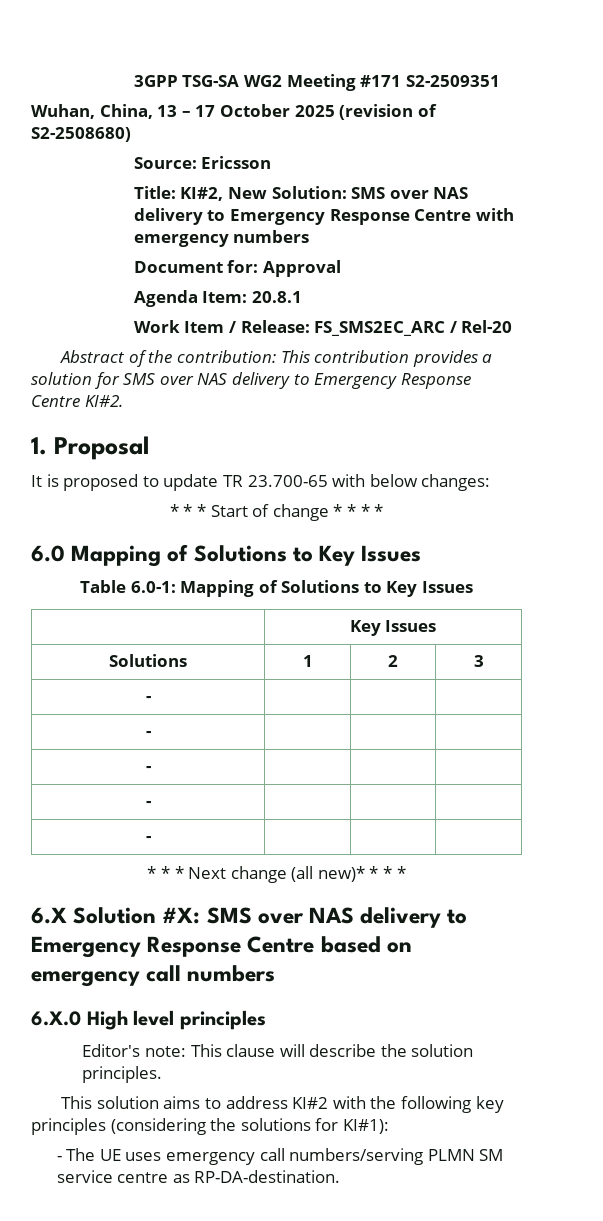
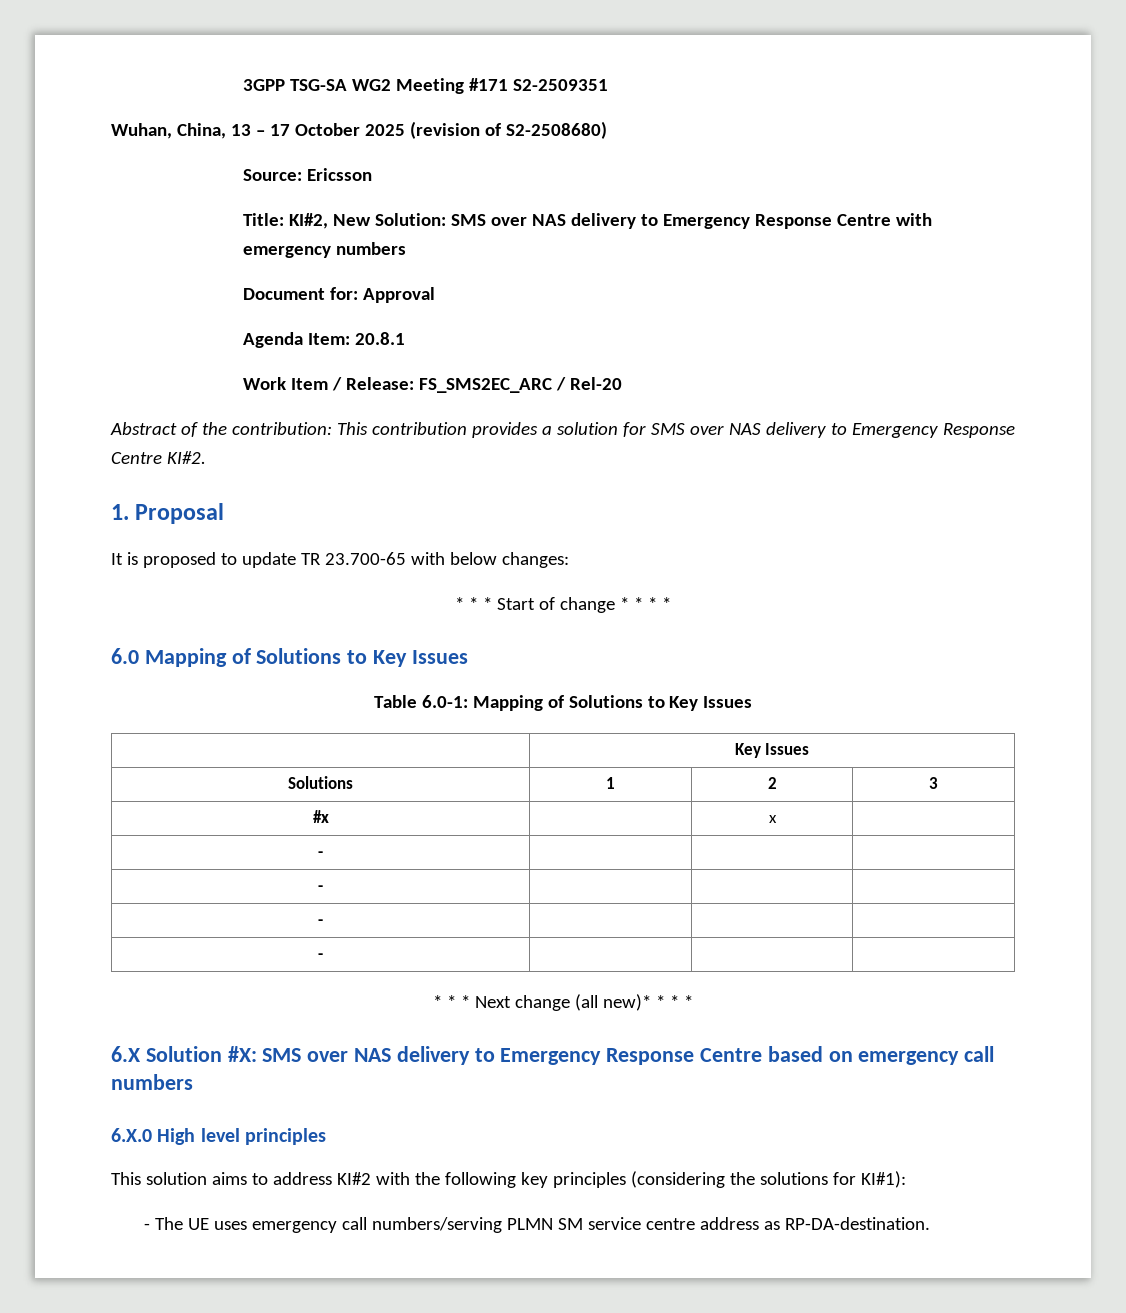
  Solutions | 1 | 2 | 3
- - | | |
+ #x | | x |
- Editor's note: This clause will describe the solution principles.
- - The UE uses emergency call numbers/serving PLMN SM service centre as RP-DA-destination.
+ - The UE uses emergency call numbers/serving PLMN SM service centre address as RP-DA-destination.

